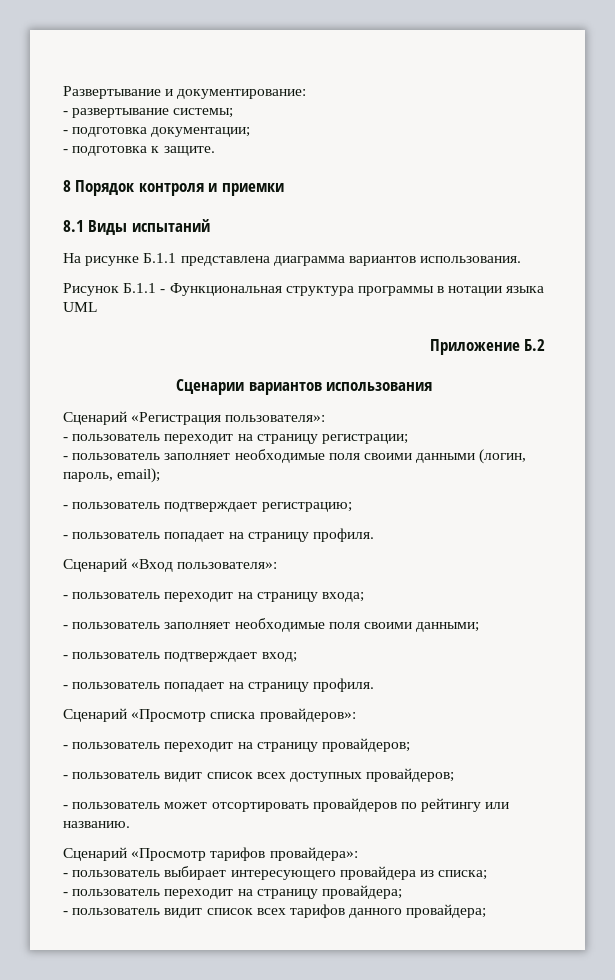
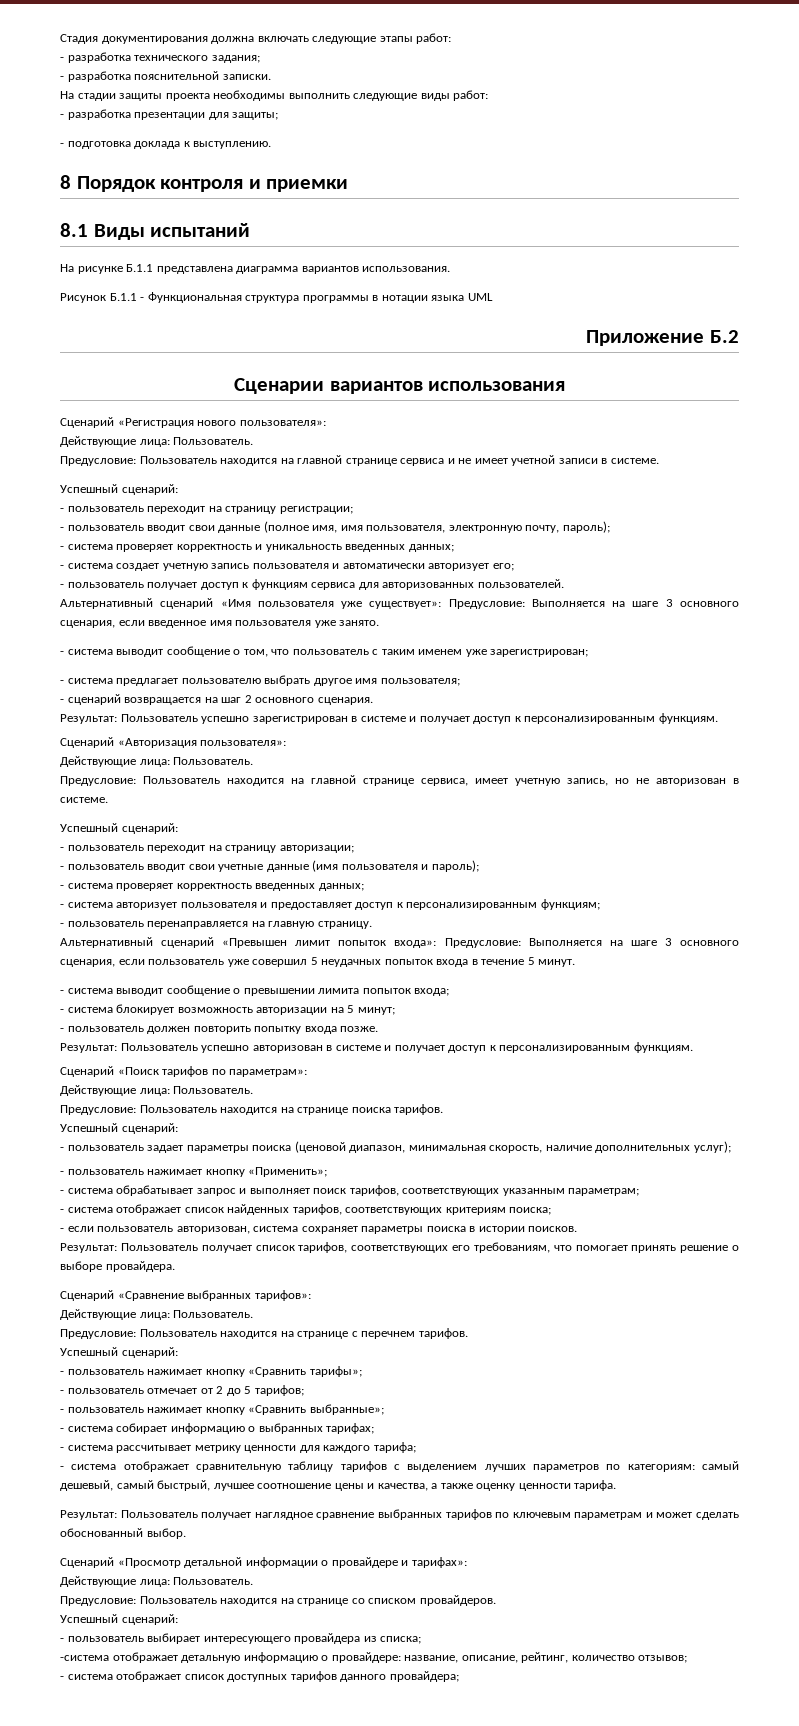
- Развертывание и документирование:
- - развертывание системы;
- - подготовка документации;
- - подготовка к защите.
+ Стадия документирования должна включать следующие этапы работ:
+ - разработка технического задания;
+ - разработка пояснительной записки.
+ На стадии защиты проекта необходимы выполнить следующие виды работ:
+ - разработка презентации для защиты;
+ - подготовка доклада к выступлению.
- Сценарий «Регистрация пользователя»:
+ Сценарий «Регистрация нового пользователя»:
+ Действующие лица: Пользователь.
+ Предусловие: Пользователь находится на главной странице сервиса и не имеет учетной записи в системе.
+ Успешный сценарий:
- - пользователь заполняет необходимые поля своими данными (логин, пароль, email);
- - пользователь подтверждает регистрацию;
- - пользователь попадает на страницу профиля.
- Сценарий «Вход пользователя»:
- - пользователь переходит на страницу входа;
- - пользователь заполняет необходимые поля своими данными;
- - пользователь подтверждает вход;
- - пользователь попадает на страницу профиля.
- Сценарий «Просмотр списка провайдеров»:
- - пользователь переходит на страницу провайдеров;
- - пользователь видит список всех доступных провайдеров;
- - пользователь может отсортировать провайдеров по рейтингу или названию.
- Сценарий «Просмотр тарифов провайдера»:
+ - пользователь вводит свои данные (полное имя, имя пользователя, электронную почту, пароль);
+ - система проверяет корректность и уникальность введенных данных;
+ - система создает учетную запись пользователя и автоматически авторизует его;
+ - пользователь получает доступ к функциям сервиса для авторизованных пользователей.
+ Альтернативный сценарий «Имя пользователя уже существует»: Предусловие: Выполняется на шаге 3 основного сценария, если введенное имя пользователя уже занято.
+ - система выводит сообщение о том, что пользователь с таким именем уже зарегистрирован;
+ - система предлагает пользователю выбрать другое имя пользователя;
+ - сценарий возвращается на шаг 2 основного сценария.
+ Результат: Пользователь успешно зарегистрирован в системе и получает доступ к персонализированным функциям.
+ Сценарий «Авторизация пользователя»:
+ Действующие лица: Пользователь.
+ Предусловие: Пользователь находится на главной странице сервиса, имеет учетную запись, но не авторизован в системе.
+ Успешный сценарий:
+ - пользователь переходит на страницу авторизации;
+ - пользователь вводит свои учетные данные (имя пользователя и пароль);
+ - система проверяет корректность введенных данных;
+ - система авторизует пользователя и предоставляет доступ к персонализированным функциям;
+ - пользователь перенаправляется на главную страницу.
+ Альтернативный сценарий «Превышен лимит попыток входа»: Предусловие: Выполняется на шаге 3 основного сценария, если пользователь уже совершил 5 неудачных попыток входа в течение 5 минут.
+ - система выводит сообщение о превышении лимита попыток входа;
+ - система блокирует возможность авторизации на 5 минут;
+ - пользователь должен повторить попытку входа позже.
+ Результат: Пользователь успешно авторизован в системе и получает доступ к персонализированным функциям.
+ Сценарий «Поиск тарифов по параметрам»:
+ Действующие лица: Пользователь.
+ Предусловие: Пользователь находится на странице поиска тарифов.
+ Успешный сценарий:
+ - пользователь задает параметры поиска (ценовой диапазон, минимальная скорость, наличие дополнительных услуг);
+ - пользователь нажимает кнопку «Применить»;
+ - система обрабатывает запрос и выполняет поиск тарифов, соответствующих указанным параметрам;
+ - система отображает список найденных тарифов, соответствующих критериям поиска;
+ - если пользователь авторизован, система сохраняет параметры поиска в истории поисков.
+ Результат: Пользователь получает список тарифов, соответствующих его требованиям, что помогает принять решение о выборе провайдера.
+ Сценарий «Сравнение выбранных тарифов»:
+ Действующие лица: Пользователь.
+ Предусловие: Пользователь находится на странице с перечнем тарифов.
+ Успешный сценарий:
+ - пользователь нажимает кнопку «Сравнить тарифы»;
+ - пользователь отмечает от 2 до 5 тарифов;
+ - пользователь нажимает кнопку «Сравнить выбранные»;
+ - система собирает информацию о выбранных тарифах;
+ - система рассчитывает метрику ценности для каждого тарифа;
+ - система отображает сравнительную таблицу тарифов с выделением лучших параметров по категориям: самый дешевый, самый быстрый, лучшее соотношение цены и качества, а также оценку ценности тарифа.
+ Результат: Пользователь получает наглядное сравнение выбранных тарифов по ключевым параметрам и может сделать обоснованный выбор.
+ Сценарий «Просмотр детальной информации о провайдере и тарифах»:
+ Действующие лица: Пользователь.
+ Предусловие: Пользователь находится на странице со списком провайдеров.
+ Успешный сценарий:
- - пользователь переходит на страницу провайдера;
- - пользователь видит список всех тарифов данного провайдера;
+ -система отображает детальную информацию о провайдере: название, описание, рейтинг, количество отзывов;
+ - система отображает список доступных тарифов данного провайдера;

